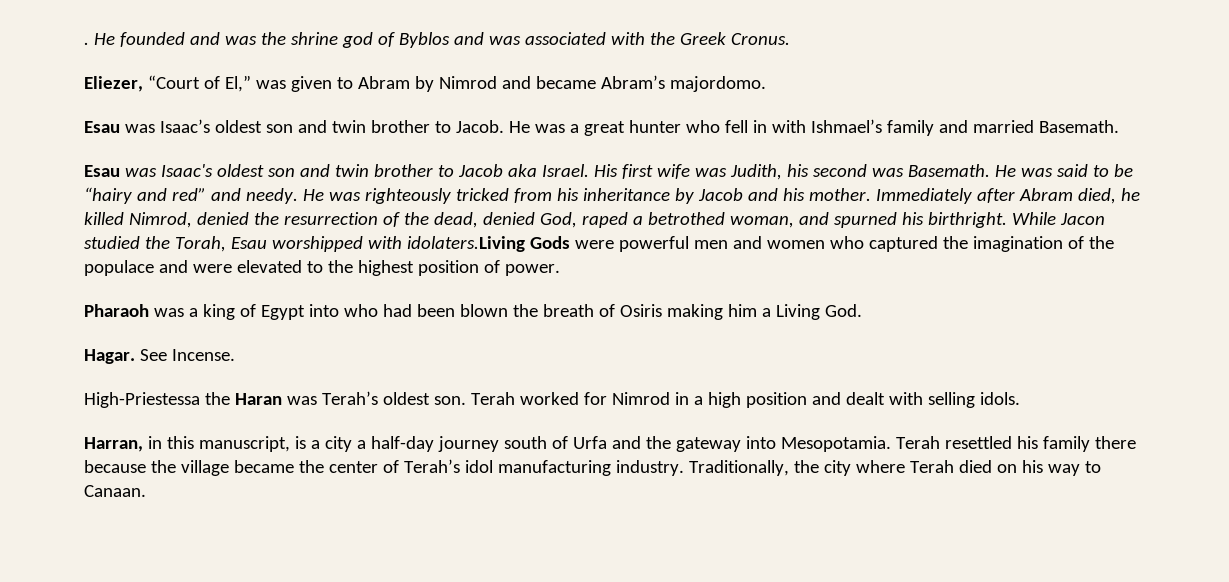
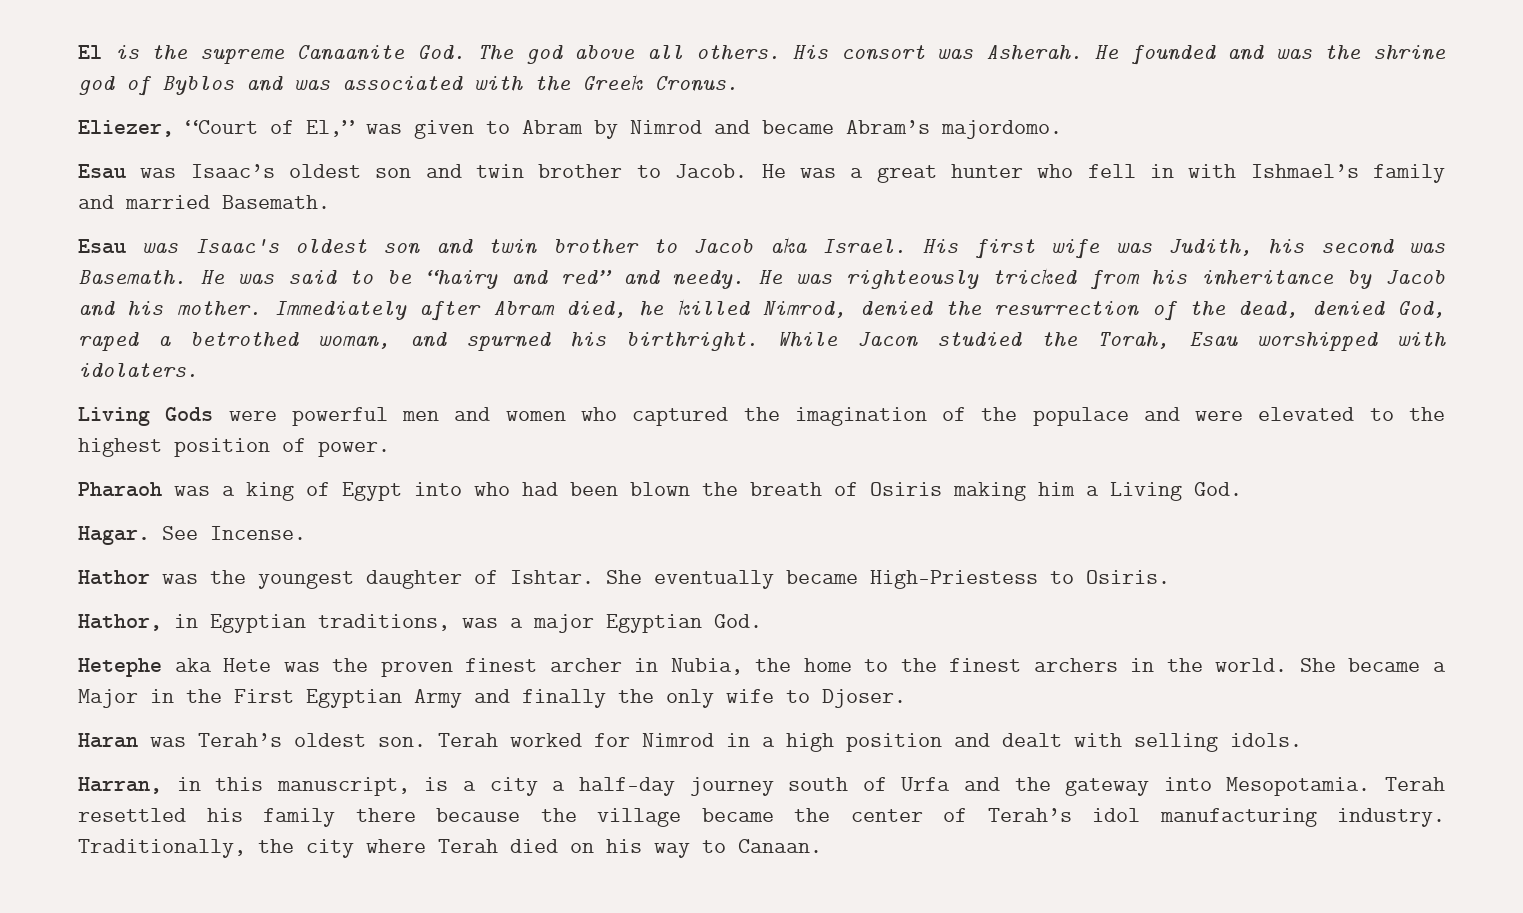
- .
+ El is the supreme Canaanite God. The god above all others. His consort was Asherah.
- While Jacon studied the Torah, Esau worshipped with idolaters.Living Gods were powerful men and women who captured the imagination of the populace and were elevated to the highest position of power.
+ While Jacon studied the Torah, Esau worshipped with idolaters.
+ Living Gods were powerful men and women who captured the imagination of the populace and were elevated to the highest position of power.
- High-Priestessa the Haran was Terah’s oldest son.
+ Hathor was the youngest daughter of Ishtar. She eventually became High-Priestess to Osiris.
+ Hathor, in Egyptian traditions, was a major Egyptian God.
+ Hetephe aka Hete was the proven finest archer in Nubia, the home to the finest archers in the world. She became a Major in the First Egyptian Army and finally the only wife to Djoser.
+ Haran was Terah’s oldest son.

